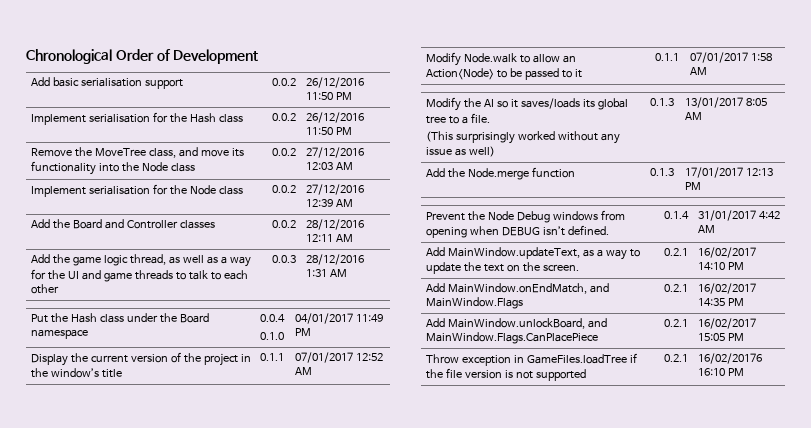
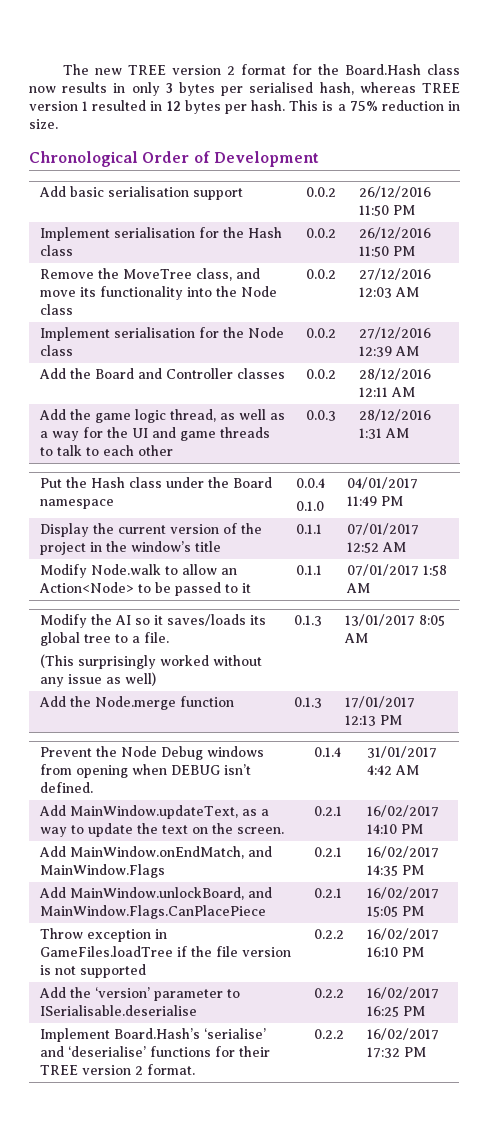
+ The new TREE version 2 format for the Board.Hash class now results in only 3 bytes per serialised hash, whereas TREE version 1 resulted in 12 bytes per hash. This is a 75% reduction in size.
- Throw exception in GameFiles.loadTree if the file version is not supported | 0.2.1 | 16/02/20176 16:10 PM
+ Throw exception in GameFiles.loadTree if the file version is not supported | 0.2.2 | 16/02/2017 16:10 PM
+ Add the ‘version’ parameter to ISerialisable.deserialise | 0.2.2 | 16/02/2017 16:25 PM
+ Implement Board.Hash’s ‘serialise’ and ‘deserialise’ functions for their TREE version 2 format. | 0.2.2 | 16/02/2017 17:32 PM

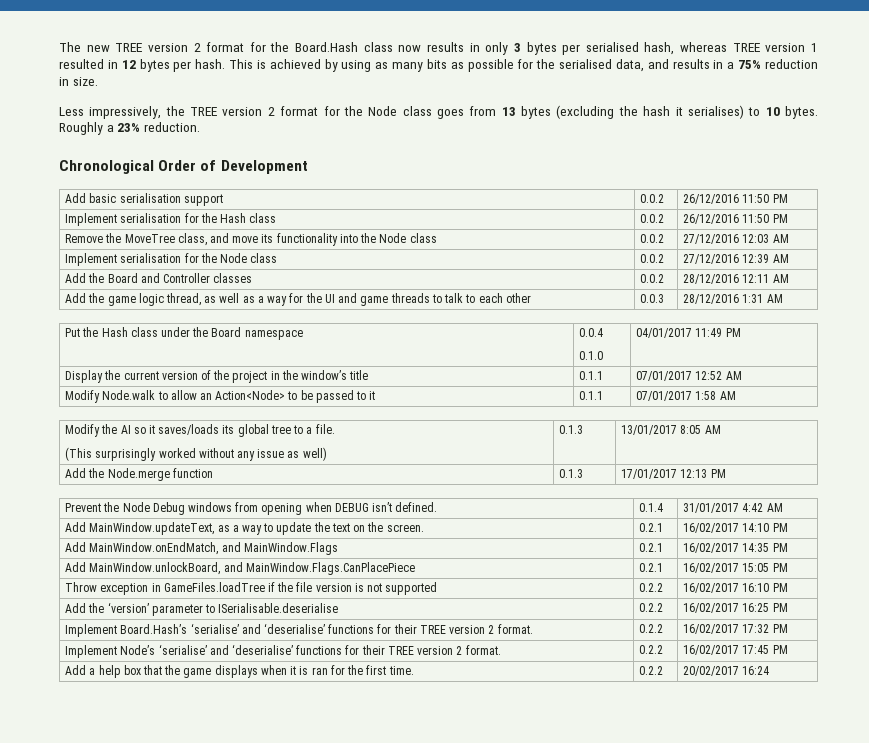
- This is a 75% reduction in size.
+ This is achieved by using as many bits as possible for the serialised data, and results in a 75% reduction in size.
+ Less impressively, the TREE version 2 format for the Node class goes from 13 bytes (excluding the hash it serialises) to 10 bytes. Roughly a 23% reduction.
+ Implement Node’s ‘serialise’ and ‘deserialise’ functions for their TREE version 2 format. | 0.2.2 | 16/02/2017 17:45 PM
+ Add a help box that the game displays when it is ran for the first time. | 0.2.2 | 20/02/2017 16:24

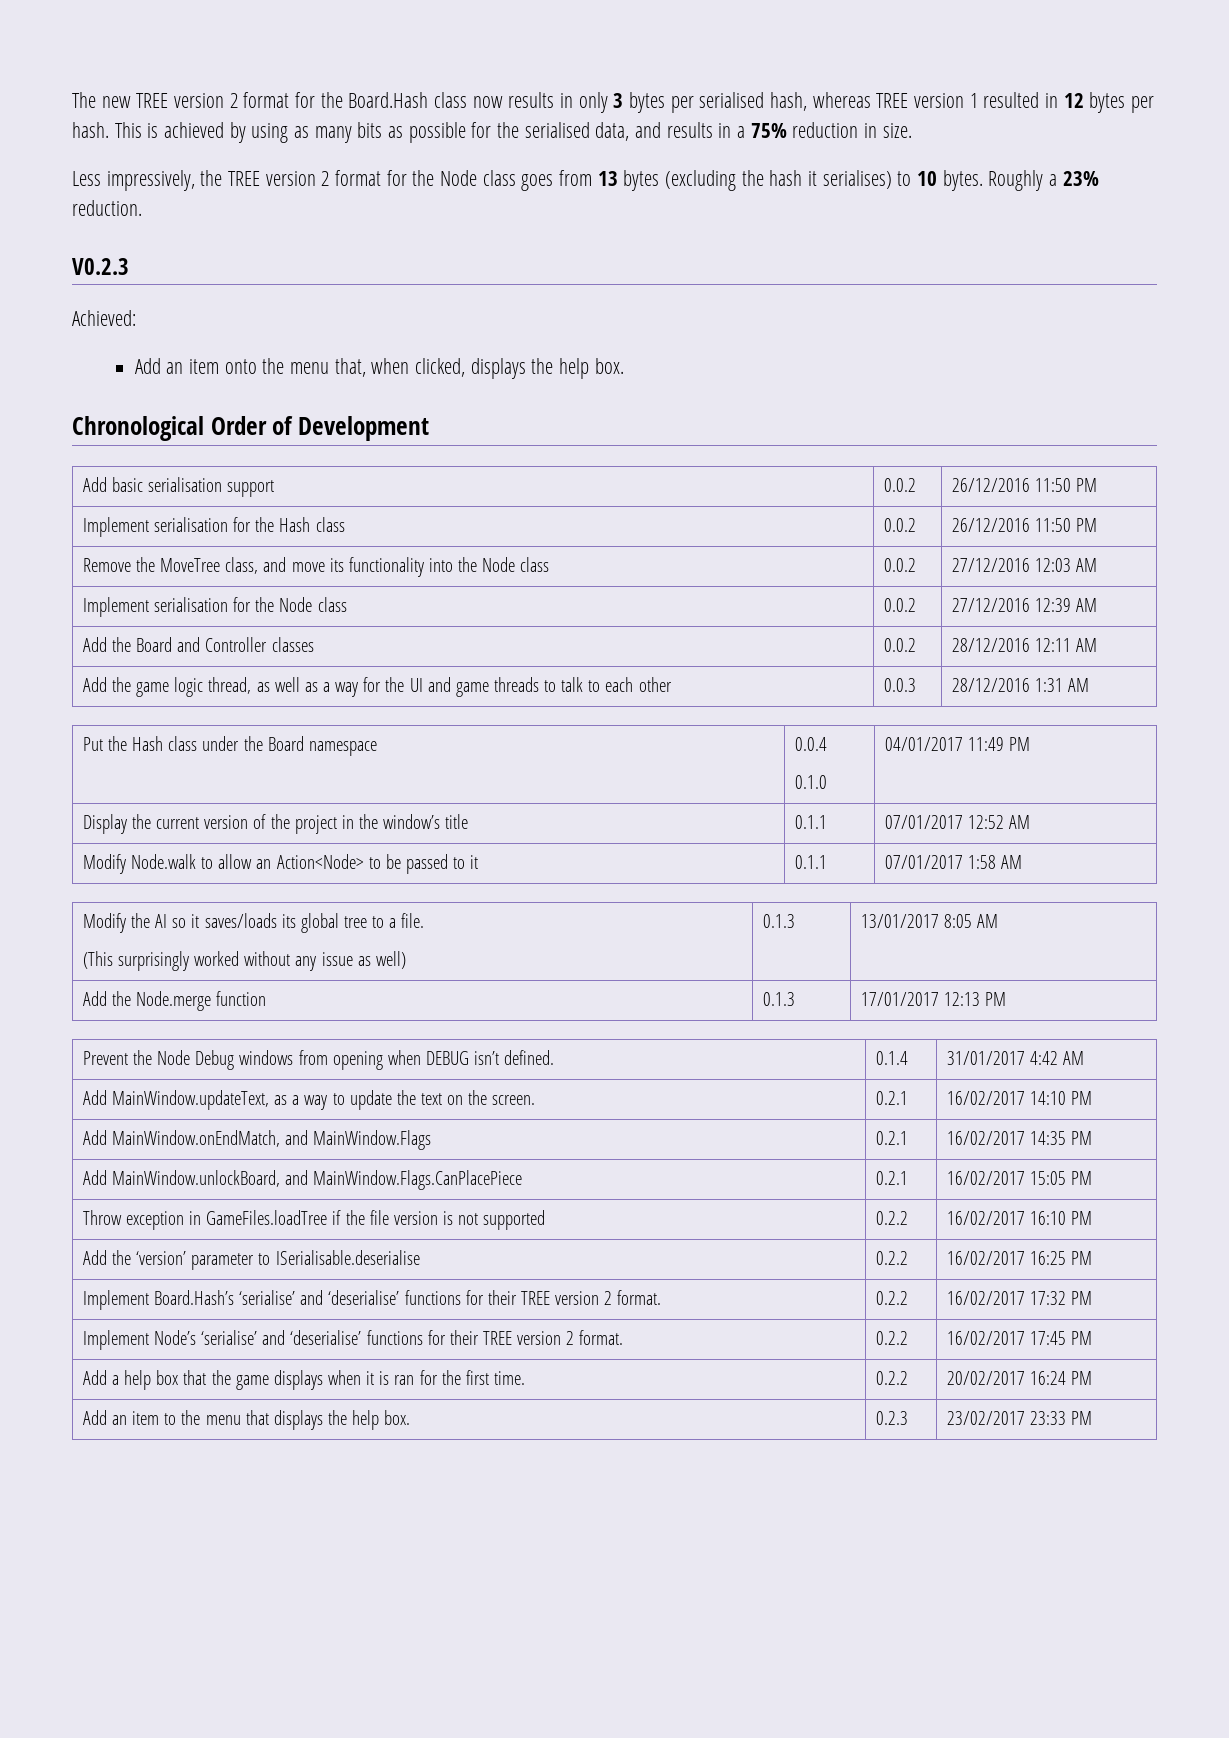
+ V0.2.3
+ Achieved:
+ Add an item onto the menu that, when clicked, displays the help box.
- Add a help box that the game displays when it is ran for the first time. | 0.2.2 | 20/02/2017 16:24
+ Add a help box that the game displays when it is ran for the first time. | 0.2.2 | 20/02/2017 16:24 PM
+ Add an item to the menu that displays the help box. | 0.2.3 | 23/02/2017 23:33 PM

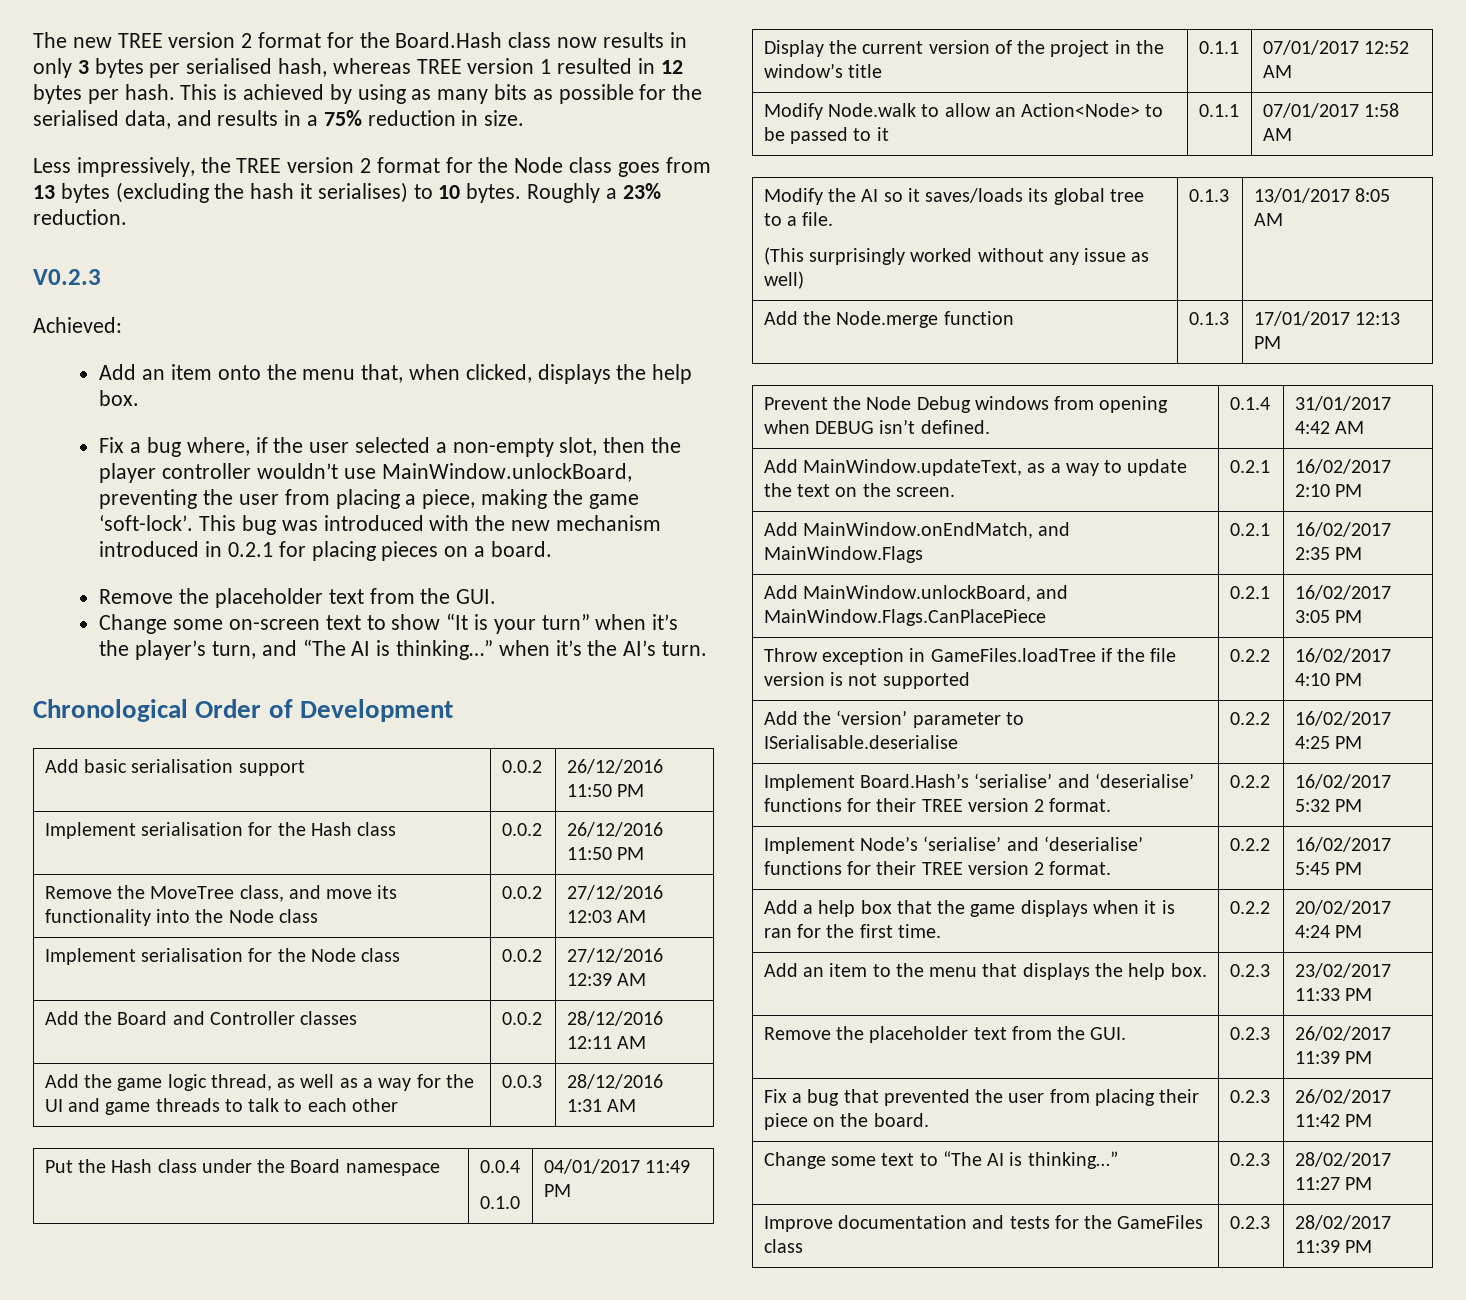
+ Fix a bug where, if the user selected a non-empty slot, then the player controller wouldn’t use MainWindow.unlockBoard, preventing the user from placing a piece, making the game ‘soft-lock’. This bug was introduced with the new mechanism introduced in 0.2.1 for placing pieces on a board.
+ Remove the placeholder text from the GUI.
+ Change some on-screen text to show “It is your turn” when it’s the player’s turn, and “The AI is thinking…” when it’s the AI’s turn.
- Add MainWindow.updateText, as a way to update the text on the screen. | 0.2.1 | 16/02/2017 14:10 PM
+ Add MainWindow.updateText, as a way to update the text on the screen. | 0.2.1 | 16/02/2017 2:10 PM
- Add MainWindow.onEndMatch, and MainWindow.Flags | 0.2.1 | 16/02/2017 14:35 PM
+ Add MainWindow.onEndMatch, and MainWindow.Flags | 0.2.1 | 16/02/2017 2:35 PM
- Add MainWindow.unlockBoard, and MainWindow.Flags.CanPlacePiece | 0.2.1 | 16/02/2017 15:05 PM
+ Add MainWindow.unlockBoard, and MainWindow.Flags.CanPlacePiece | 0.2.1 | 16/02/2017 3:05 PM
- Throw exception in GameFiles.loadTree if the file version is not supported | 0.2.2 | 16/02/2017 16:10 PM
+ Throw exception in GameFiles.loadTree if the file version is not supported | 0.2.2 | 16/02/2017 4:10 PM
- Add the ‘version’ parameter to ISerialisable.deserialise | 0.2.2 | 16/02/2017 16:25 PM
+ Add the ‘version’ parameter to ISerialisable.deserialise | 0.2.2 | 16/02/2017 4:25 PM
- Implement Board.Hash’s ‘serialise’ and ‘deserialise’ functions for their TREE version 2 format. | 0.2.2 | 16/02/2017 17:32 PM
+ Implement Board.Hash’s ‘serialise’ and ‘deserialise’ functions for their TREE version 2 format. | 0.2.2 | 16/02/2017 5:32 PM
- Implement Node’s ‘serialise’ and ‘deserialise’ functions for their TREE version 2 format. | 0.2.2 | 16/02/2017 17:45 PM
+ Implement Node’s ‘serialise’ and ‘deserialise’ functions for their TREE version 2 format. | 0.2.2 | 16/02/2017 5:45 PM
- Add a help box that the game displays when it is ran for the first time. | 0.2.2 | 20/02/2017 16:24 PM
+ Add a help box that the game displays when it is ran for the first time. | 0.2.2 | 20/02/2017 4:24 PM
- Add an item to the menu that displays the help box. | 0.2.3 | 23/02/2017 23:33 PM
+ Add an item to the menu that displays the help box. | 0.2.3 | 23/02/2017 11:33 PM
+ Remove the placeholder text from the GUI. | 0.2.3 | 26/02/2017 11:39 PM
+ Fix a bug that prevented the user from placing their piece on the board. | 0.2.3 | 26/02/2017 11:42 PM
+ Change some text to “The AI is thinking…” | 0.2.3 | 28/02/2017 11:27 PM
+ Improve documentation and tests for the GameFiles class | 0.2.3 | 28/02/2017 11:39 PM

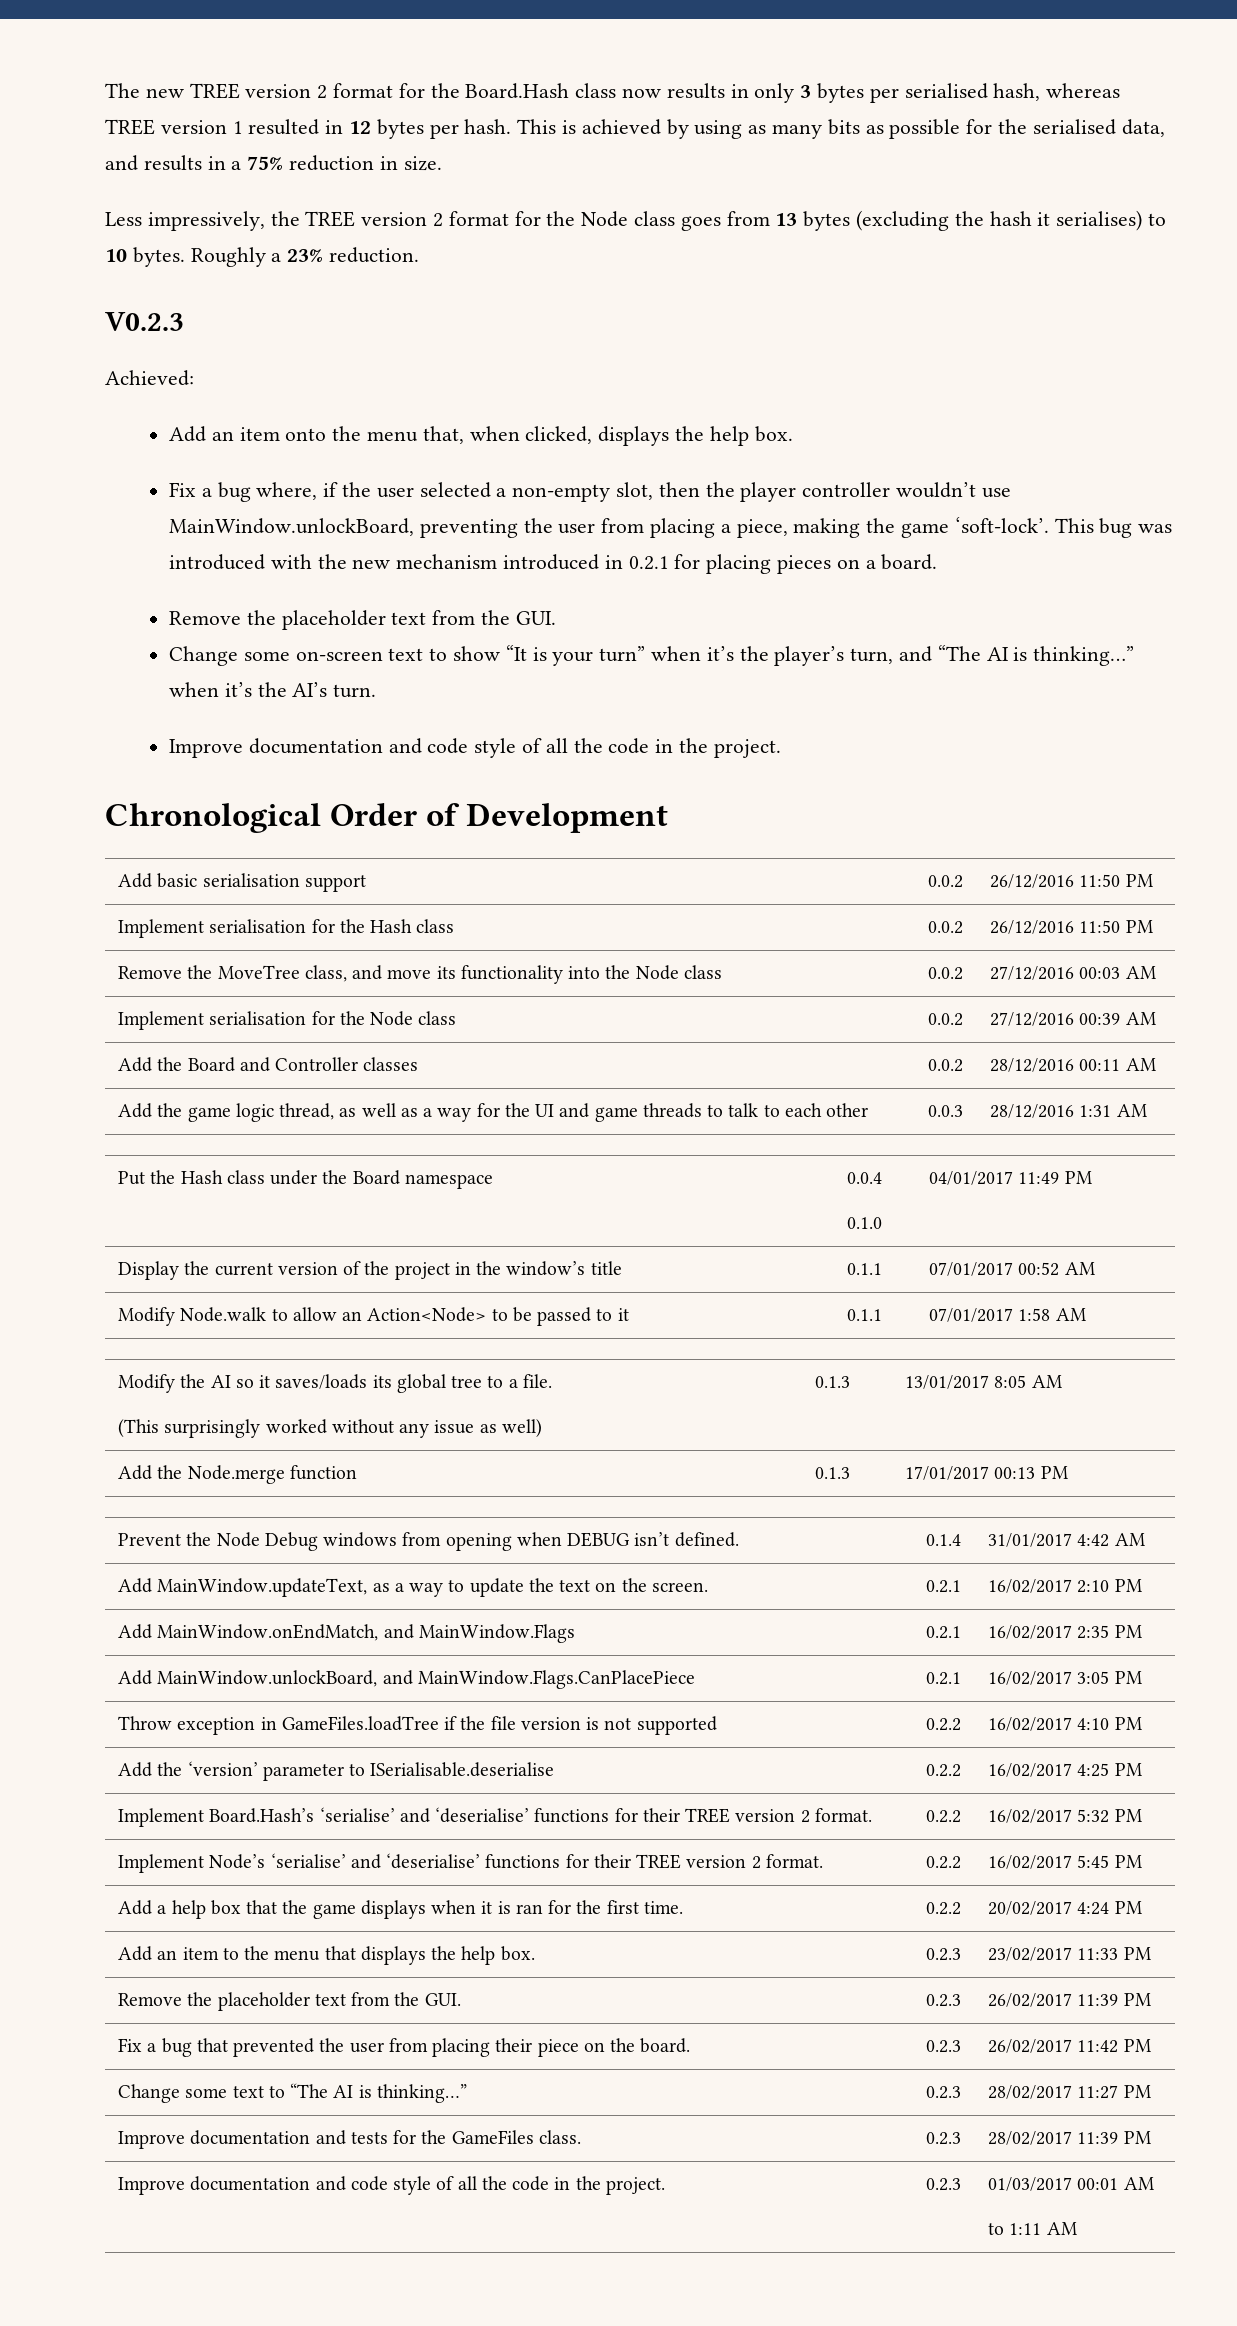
  Change some on-screen text to show “It is your turn” when it’s the player’s turn, and “The AI is thinking…” when it’s the AI’s turn.
+ Improve documentation and code style of all the code in the project.
- Remove the MoveTree class, and move its functionality into the Node class | 0.0.2 | 27/12/2016 12:03 AM
+ Remove the MoveTree class, and move its functionality into the Node class | 0.0.2 | 27/12/2016 00:03 AM
- Implement serialisation for the Node class | 0.0.2 | 27/12/2016 12:39 AM
+ Implement serialisation for the Node class | 0.0.2 | 27/12/2016 00:39 AM
- Add the Board and Controller classes | 0.0.2 | 28/12/2016 12:11 AM
+ Add the Board and Controller classes | 0.0.2 | 28/12/2016 00:11 AM
- Display the current version of the project in the window’s title | 0.1.1 | 07/01/2017 12:52 AM
+ Display the current version of the project in the window’s title | 0.1.1 | 07/01/2017 00:52 AM
- Add the Node.merge function | 0.1.3 | 17/01/2017 12:13 PM
+ Add the Node.merge function | 0.1.3 | 17/01/2017 00:13 PM
- Improve documentation and tests for the GameFiles class | 0.2.3 | 28/02/2017 11:39 PM
+ Improve documentation and tests for the GameFiles class. | 0.2.3 | 28/02/2017 11:39 PM
+ Improve documentation and code style of all the code in the project. | 0.2.3 | 01/03/2017 00:01 AM
+ to 1:11 AM

